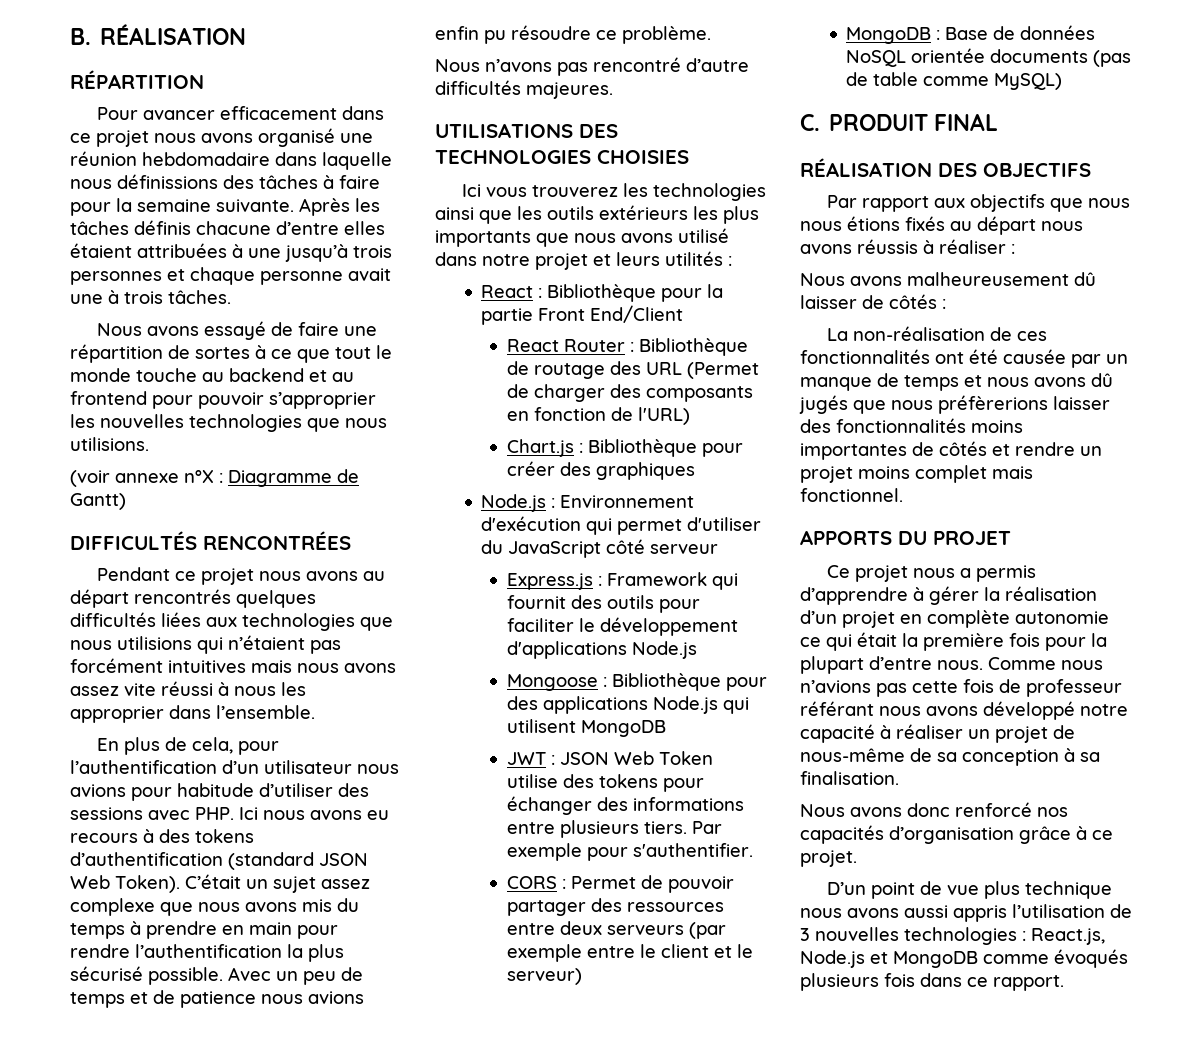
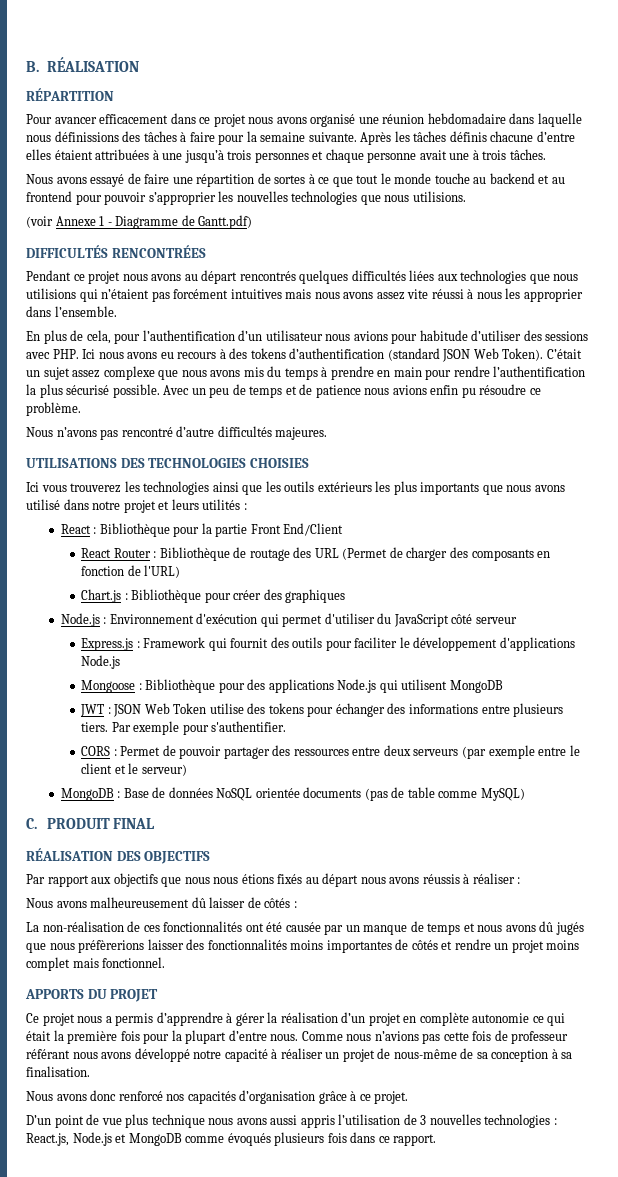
- (voir annexe n°X : Diagramme de Gantt)
+ (voir Annexe 1 - Diagramme de Gantt.pdf)

